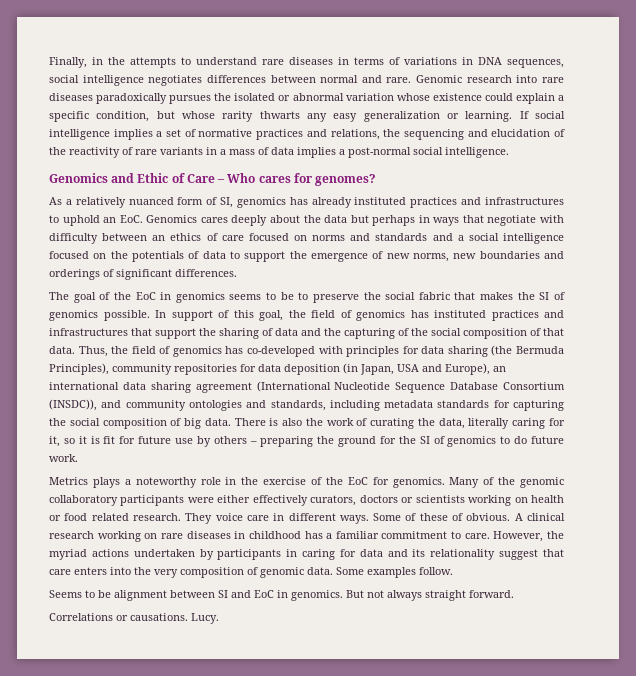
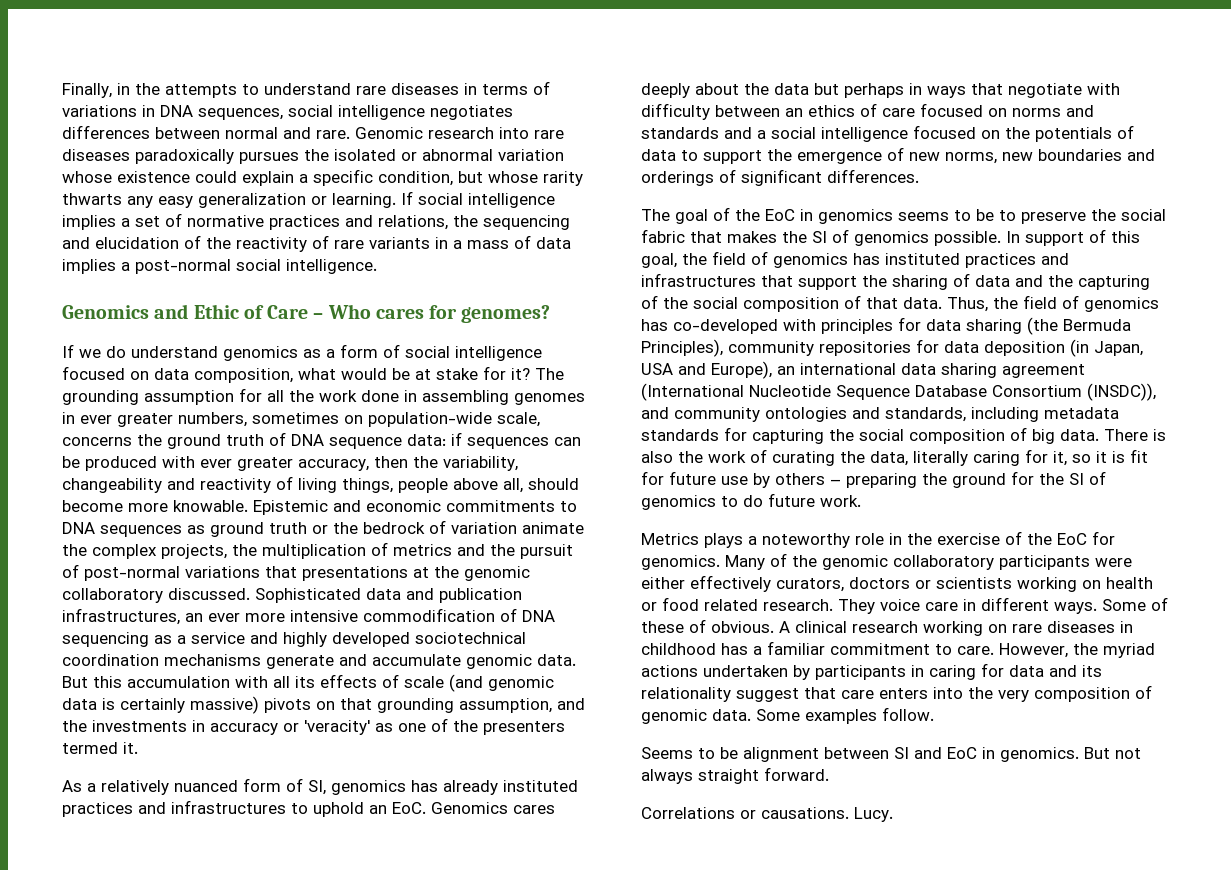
+ If we do understand genomics as a form of social intelligence focused on data composition, what would be at stake for it? The grounding assumption for all the work done in assembling genomes in ever greater numbers, sometimes on population-wide scale, concerns the ground truth of DNA sequence data: if sequences can be produced with ever greater accuracy, then the variability, changeability and reactivity of living things, people above all, should become more knowable. Epistemic and economic commitments to DNA sequences as ground truth or the bedrock of variation animate the complex projects, the multiplication of metrics and the pursuit of post-normal variations that presentations at the genomic collaboratory discussed. Sophisticated data and publication infrastructures, an ever more intensive commodification of DNA sequencing as a service and highly developed sociotechnical coordination mechanisms generate and accumulate genomic data. But this accumulation with all its effects of scale (and genomic data is certainly massive) pivots on that grounding assumption, and the investments in accuracy or 'veracity' as one of the presenters termed it.

